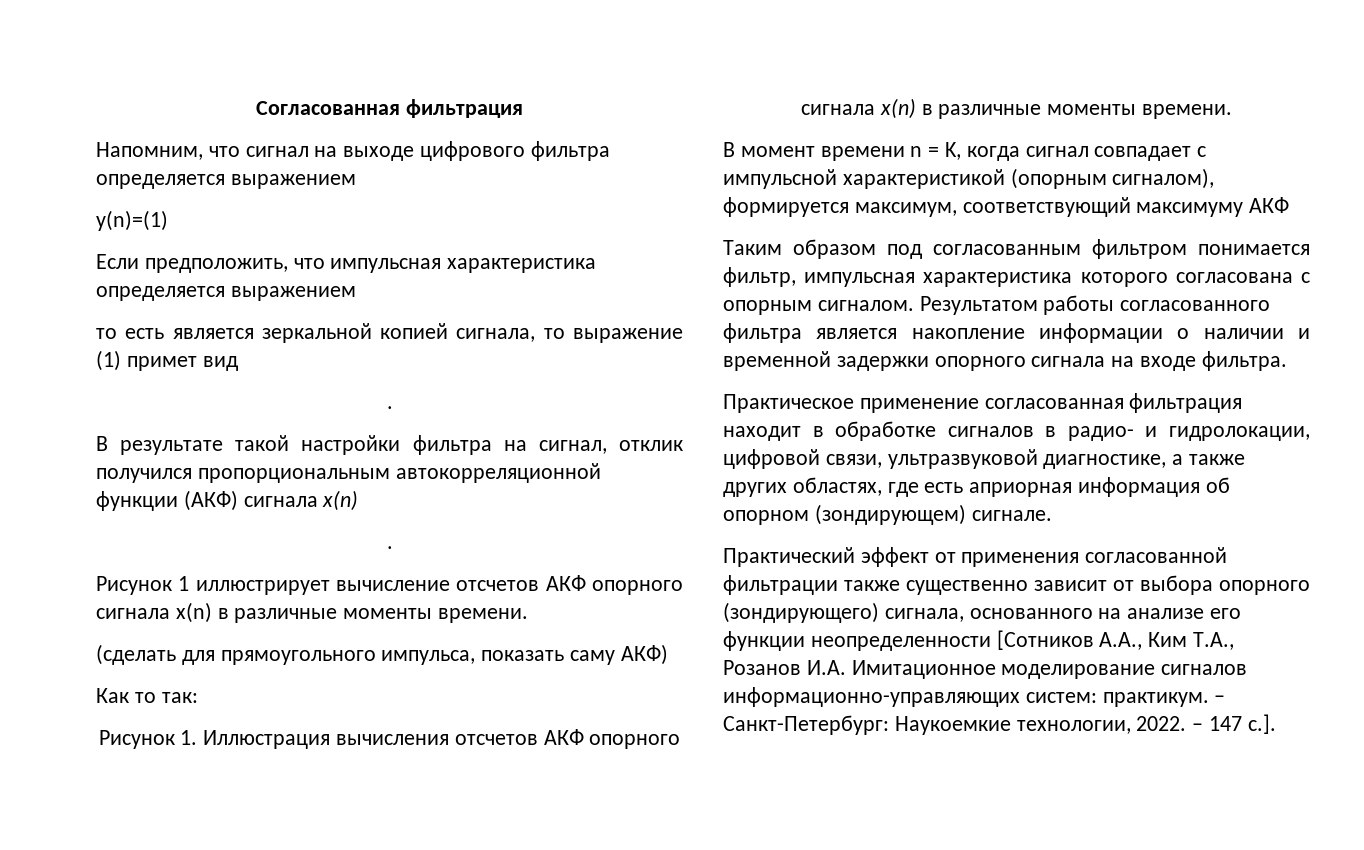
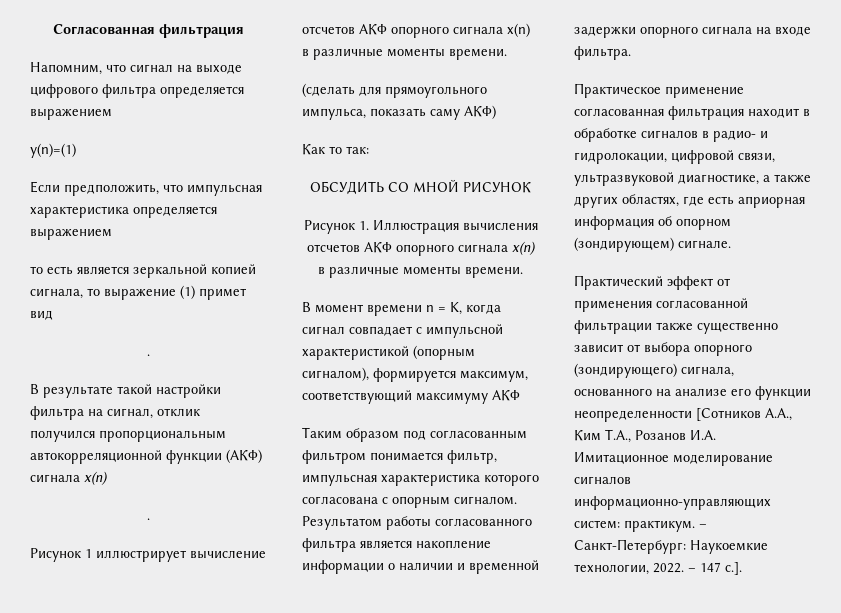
+ ОБСУДИТЬ СО МНОЙ РИСУНОК

